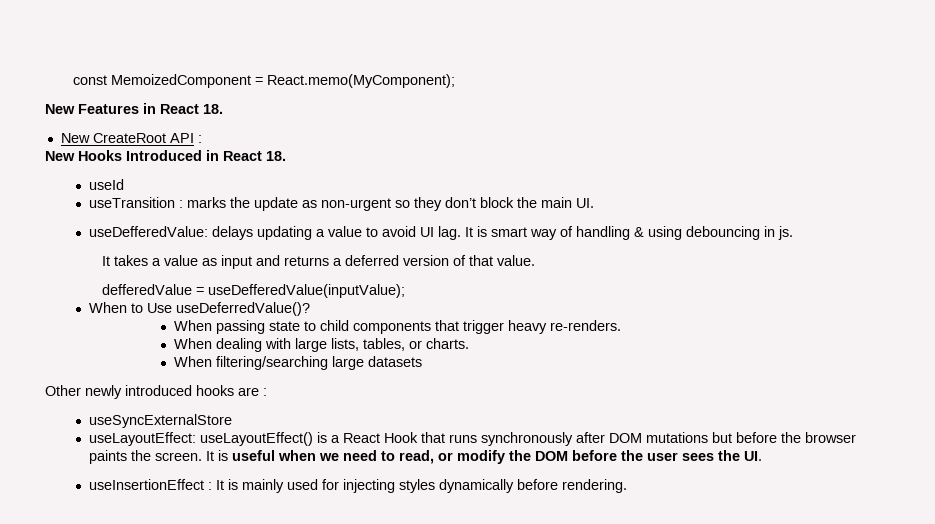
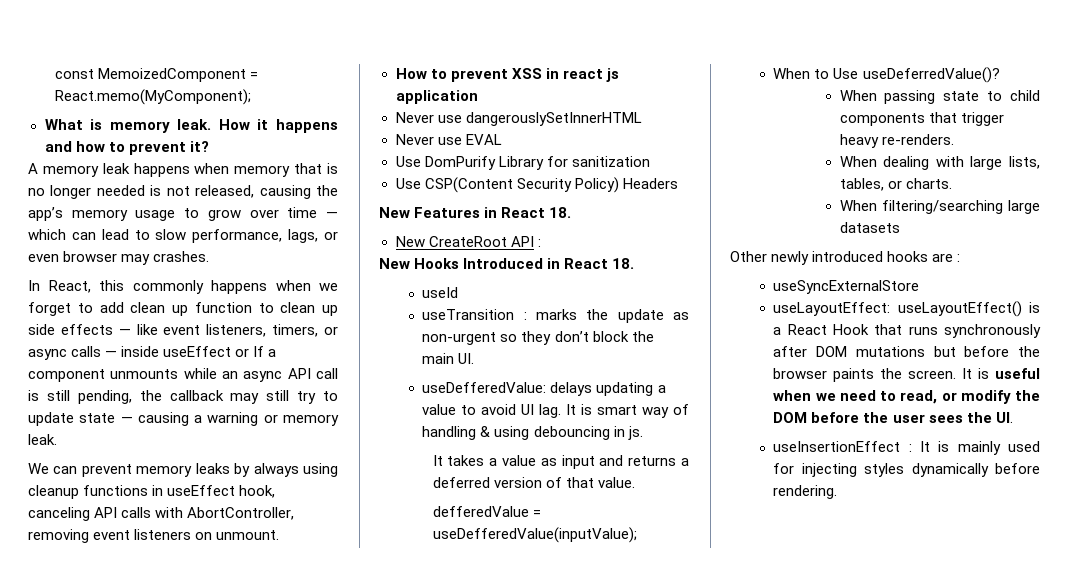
+ What is memory leak. How it happens and how to prevent it?
+ A memory leak happens when memory that is no longer needed is not released, causing the app’s memory usage to grow over time — which can lead to slow performance, lags, or even browser may crashes.
+ In React, this commonly happens when we forget to add clean up function to clean up side effects — like event listeners, timers, or async calls — inside useEffect or If a component unmounts while an async API call is still pending, the callback may still try to update state — causing a warning or memory leak.
+ We can prevent memory leaks by always using cleanup functions in useEffect hook, canceling API calls with AbortController, removing event listeners on unmount.
+ How to prevent XSS in react js application
+ Never use dangerouslySetInnerHTML
+ Never use EVAL
+ Use DomPurify Library for sanitization
+ Use CSP(Content Security Policy) Headers

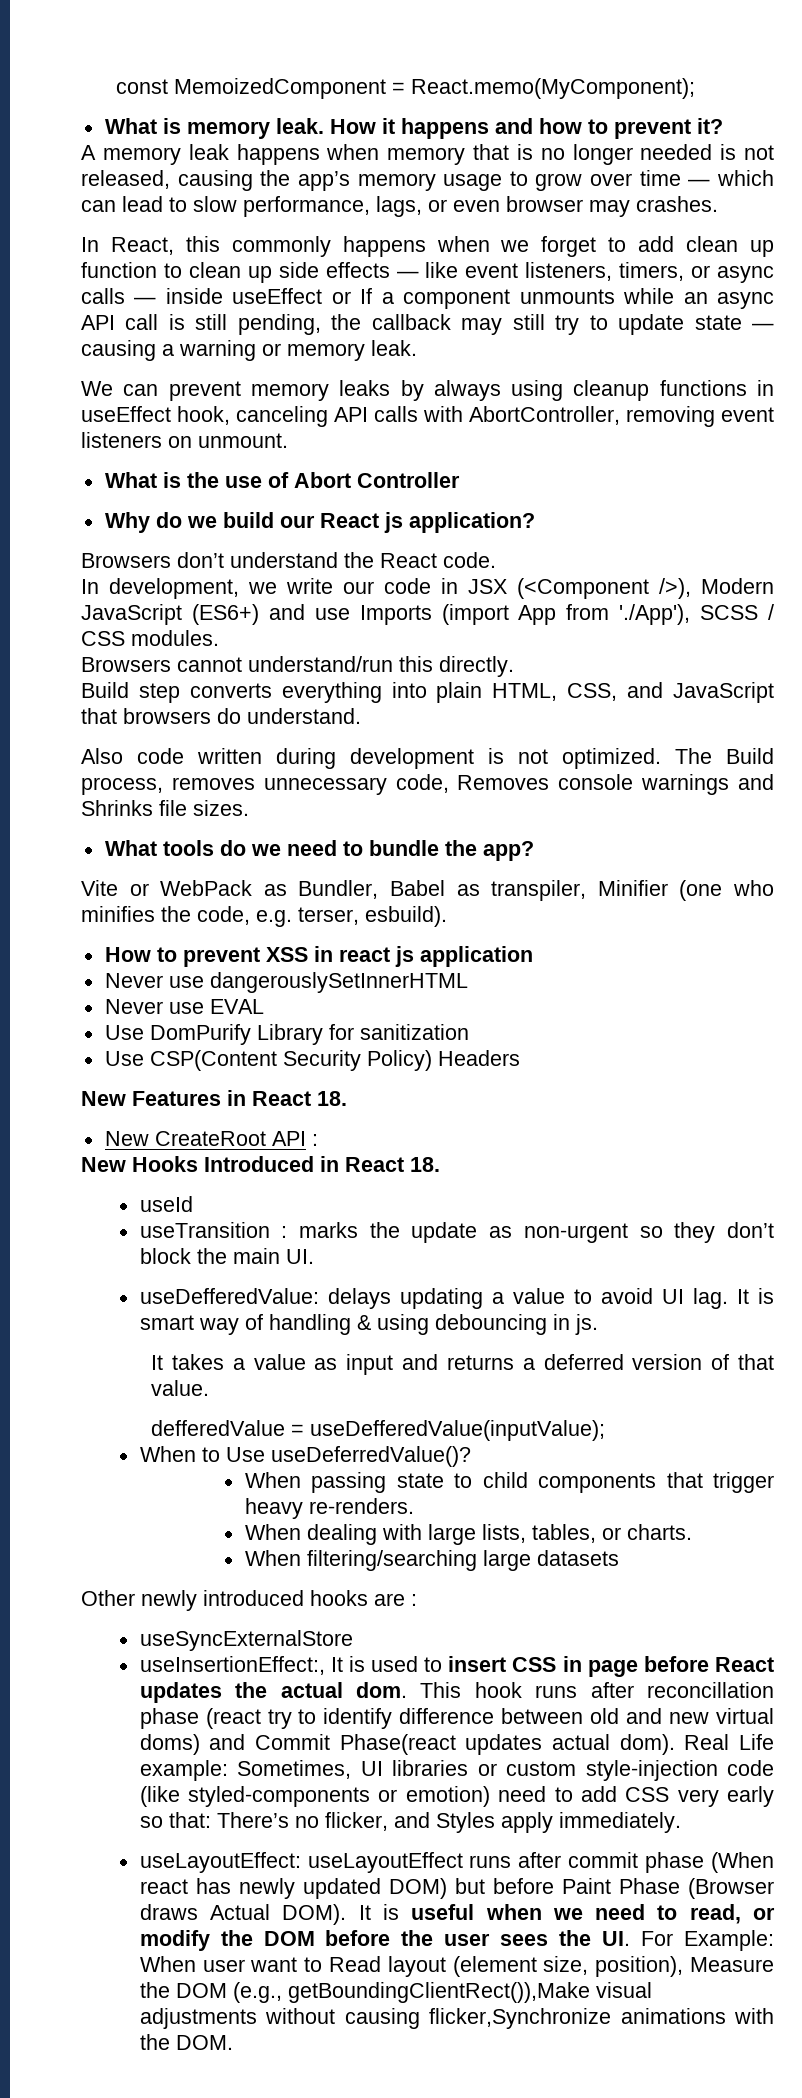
+ What is the use of Abort Controller
+ Why do we build our React js application?
+ Browsers don’t understand the React code.
+ In development, we write our code in JSX (<Component />), Modern JavaScript (ES6+) and use Imports (import App from './App'), SCSS / CSS modules.
+ Browsers cannot understand/run this directly.
+ Build step converts everything into plain HTML, CSS, and JavaScript that browsers do understand.
+ Also code written during development is not optimized. The Build process, removes unnecessary code, Removes console warnings and Shrinks file sizes.
+ What tools do we need to bundle the app?
+ Vite or WebPack as Bundler, Babel as transpiler, Minifier (one who minifies the code, e.g. terser, esbuild).
- useLayoutEffect: useLayoutEffect() is a React Hook that runs synchronously after DOM mutations but before the browser paints the screen.
+ useInsertionEffect:, It is used to insert CSS in page before React updates the actual dom. This hook runs after reconcillation phase (react try to identify difference between old and new virtual doms) and Commit Phase(react updates actual dom). Real Life example: Sometimes, UI libraries or custom style-injection code (like styled-components or emotion) need to add CSS very early so that: There’s no flicker, and Styles apply immediately.
+ useLayoutEffect: useLayoutEffect runs after commit phase (When react has newly updated DOM) but before Paint Phase (Browser draws Actual DOM).
- It is useful when we need to read, or modify the DOM before the user sees the UI.
- useInsertionEffect : It is mainly used for injecting styles dynamically before rendering.
+ It is useful when we need to read, or modify the DOM before the user sees the UI. For Example: When user want to Read layout (element size, position), Measure the DOM (e.g., getBoundingClientRect()),Make visual adjustments without causing flicker,Synchronize animations with the DOM.

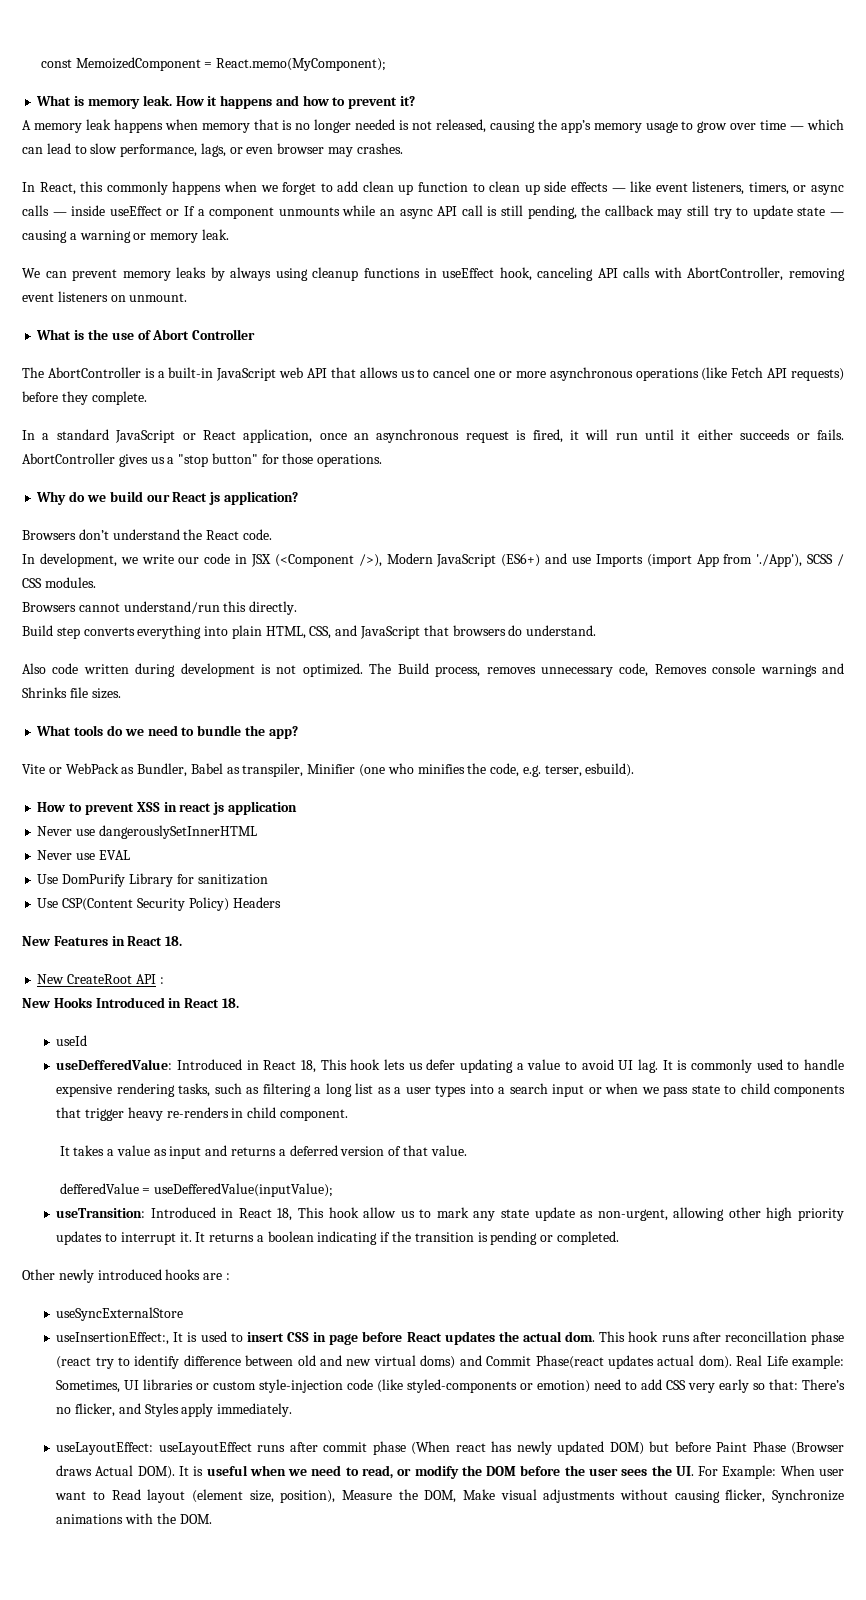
+ The AbortController is a built-in JavaScript web API that allows us to cancel one or more asynchronous operations (like Fetch API requests) before they complete.
+ In a standard JavaScript or React application, once an asynchronous request is fired, it will run until it either succeeds or fails. AbortController gives us a "stop button" for those operations.
- useTransition : marks the update as non-urgent so they don’t block the main UI.
- useDefferedValue: delays updating a value to avoid UI lag.
+ useDefferedValue: Introduced in React 18, This hook lets us defer updating a value to avoid UI lag.
- It is smart way of handling & using debouncing in js.
+ It is commonly used to handle expensive rendering tasks, such as filtering a long list as a user types into a search input or when we pass state to child components that trigger heavy re-renders in child component.
- When to Use useDeferredValue()?
- When passing state to child components that trigger heavy re-renders.
- When dealing with large lists, tables, or charts.
- When filtering/searching large datasets
+ useTransition: Introduced in React 18, This hook allow us to mark any state update as non-urgent, allowing other high priority updates to interrupt it. It returns a boolean indicating if the transition is pending or completed.
- It is useful when we need to read, or modify the DOM before the user sees the UI. For Example: When user want to Read layout (element size, position), Measure the DOM (e.g., getBoundingClientRect()),Make visual adjustments without causing flicker,Synchronize animations with the DOM.
+ It is useful when we need to read, or modify the DOM before the user sees the UI. For Example: When user want to Read layout (element size, position), Measure the DOM, Make visual adjustments without causing flicker, Synchronize animations with the DOM.

